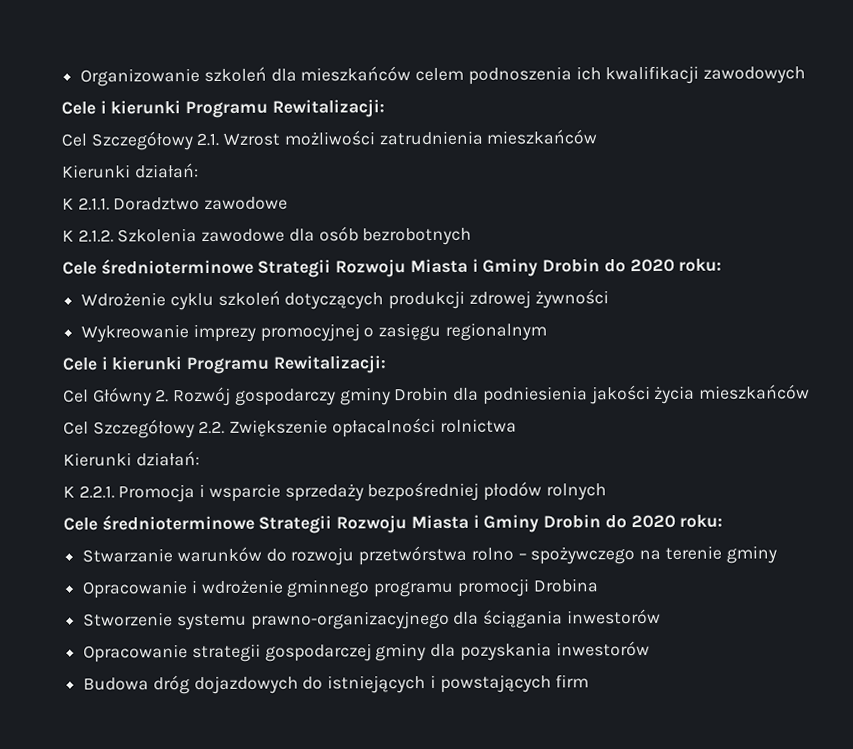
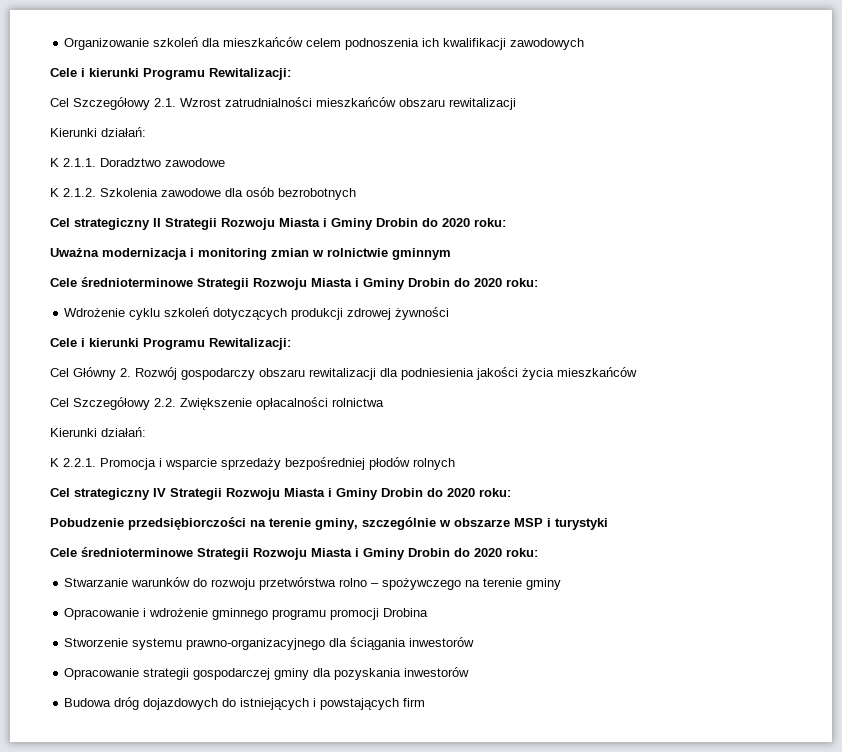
- Cel Szczegółowy 2.1. Wzrost możliwości zatrudnienia mieszkańców
+ Cel Szczegółowy 2.1. Wzrost zatrudnialności mieszkańców obszaru rewitalizacji
+ Cel strategiczny II Strategii Rozwoju Miasta i Gminy Drobin do 2020 roku:
+ Uważna modernizacja i monitoring zmian w rolnictwie gminnym
- Wykreowanie imprezy promocyjnej o zasięgu regionalnym
- Cel Główny 2. Rozwój gospodarczy gminy Drobin dla podniesienia jakości życia mieszkańców
+ Cel Główny 2. Rozwój gospodarczy obszaru rewitalizacji dla podniesienia jakości życia mieszkańców
+ Cel strategiczny IV Strategii Rozwoju Miasta i Gminy Drobin do 2020 roku:
+ Pobudzenie przedsiębiorczości na terenie gminy, szczególnie w obszarze MSP i turystyki

